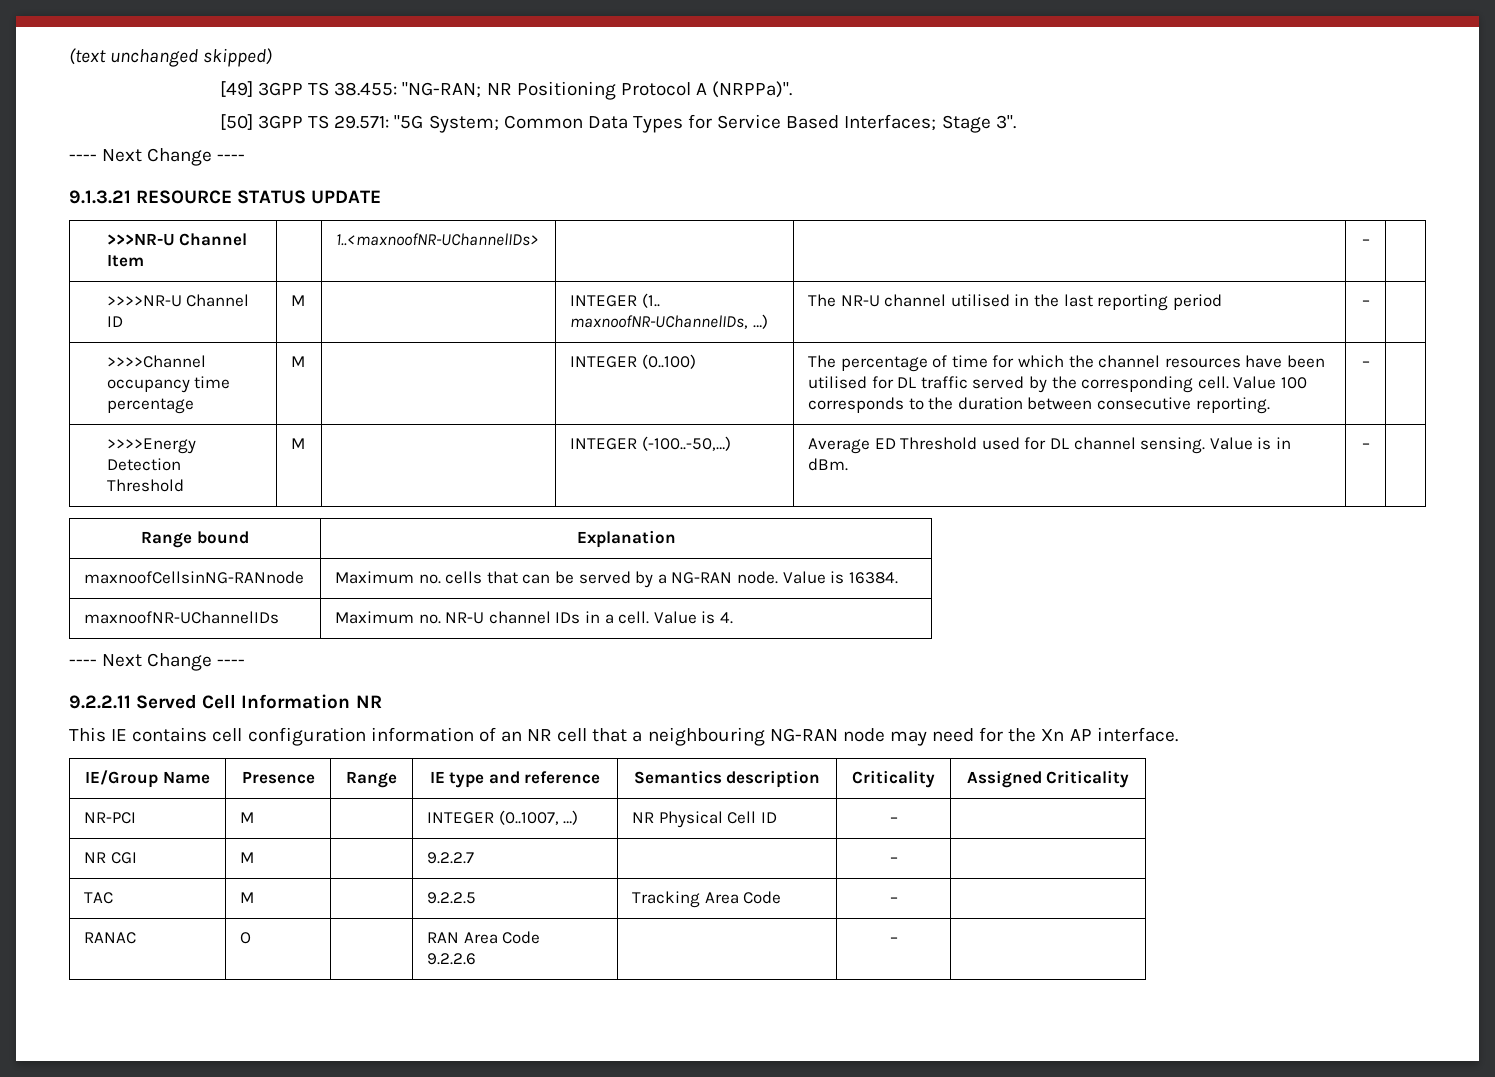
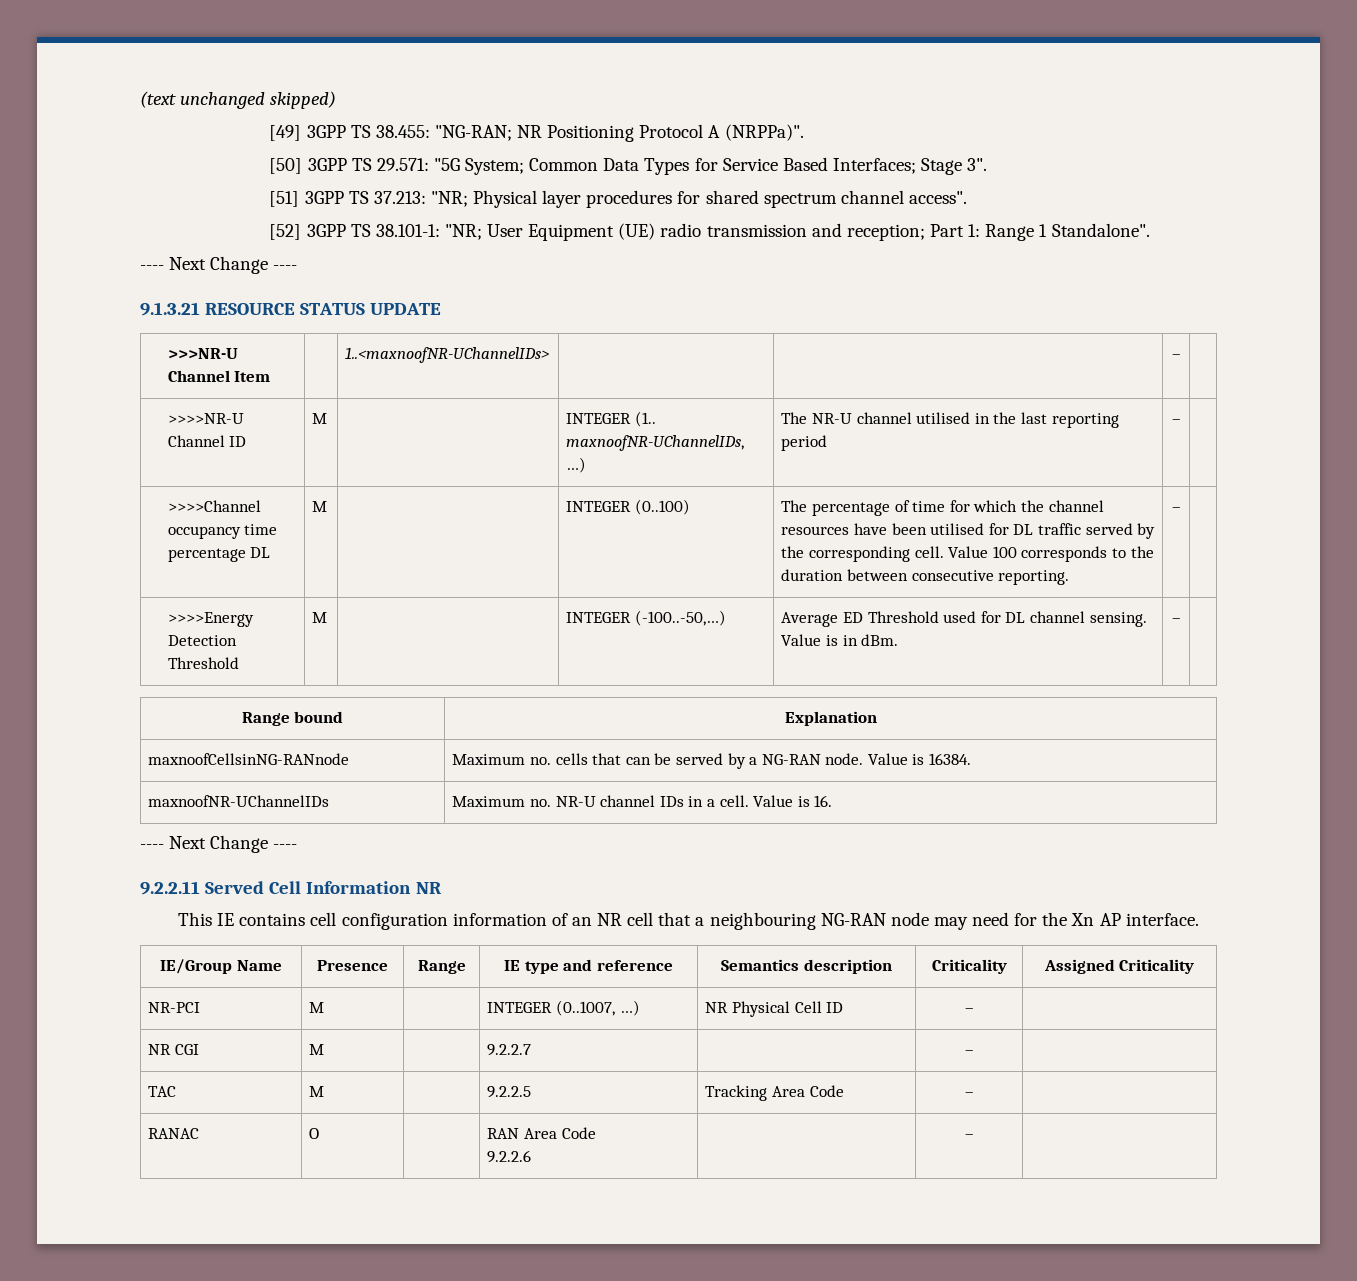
+ [51] 3GPP TS 37.213: "NR; Physical layer procedures for shared spectrum channel access".
+ [52] 3GPP TS 38.101-1: "NR; User Equipment (UE) radio transmission and reception; Part 1: Range 1 Standalone".
- >>>>Channel occupancy time percentage | M | | INTEGER (0..100) | The percentage of time for which the channel resources have been utilised for DL traffic served by the corresponding cell. Value 100 corresponds to the duration between consecutive reporting. | – |
+ >>>>Channel occupancy time percentage DL | M | | INTEGER (0..100) | The percentage of time for which the channel resources have been utilised for DL traffic served by the corresponding cell. Value 100 corresponds to the duration between consecutive reporting. | – |
- maxnoofNR-UChannelIDs | Maximum no. NR-U channel IDs in a cell. Value is 4.
+ maxnoofNR-UChannelIDs | Maximum no. NR-U channel IDs in a cell. Value is 16.

